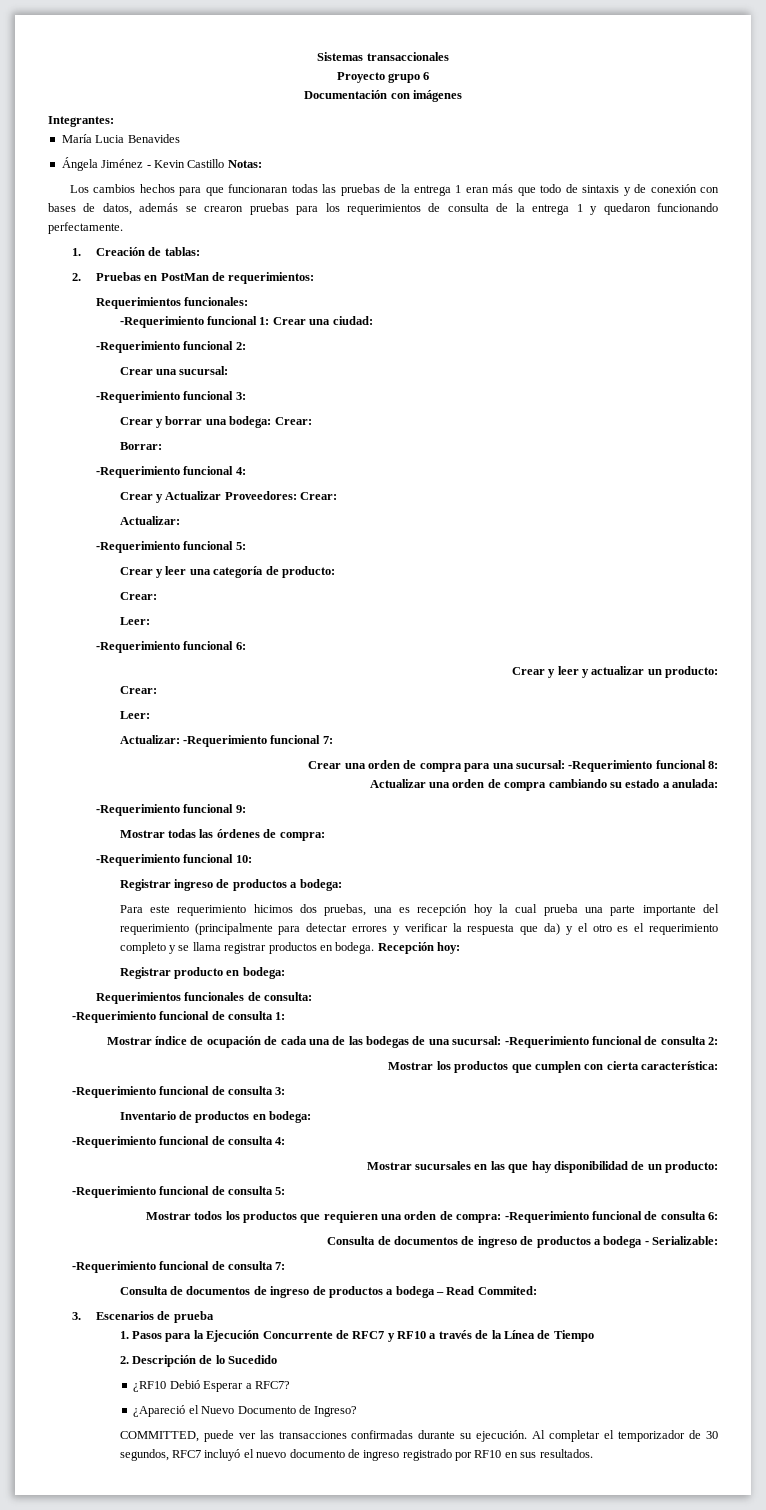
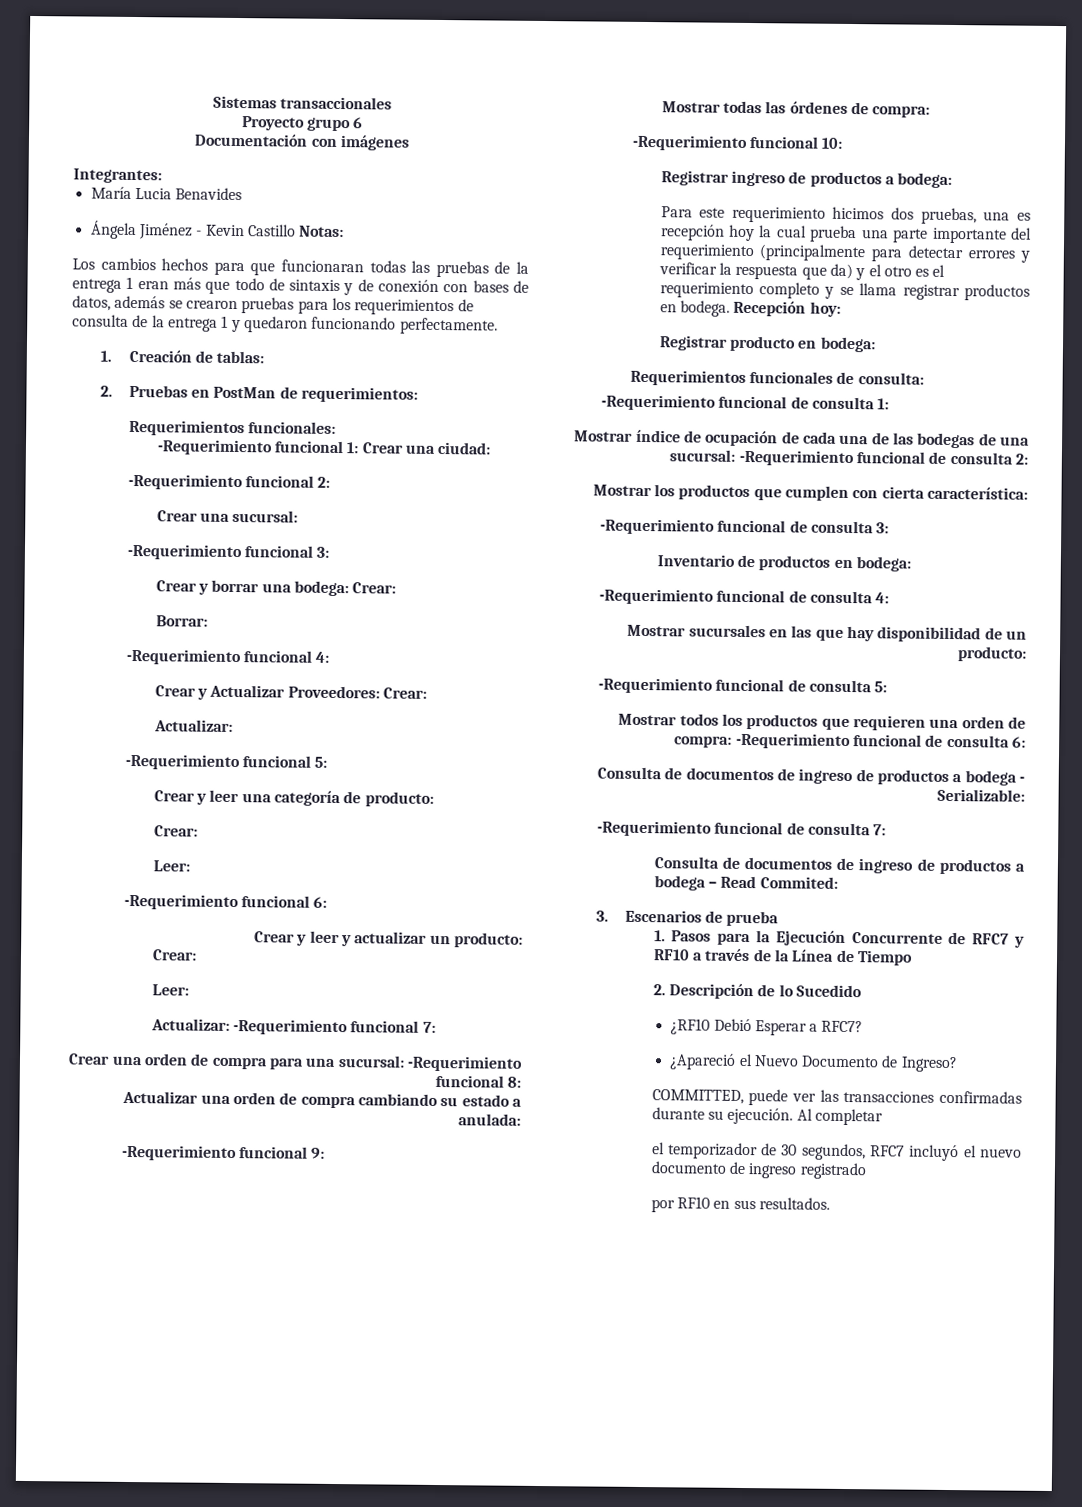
- Al completar el temporizador de 30 segundos, RFC7 incluyó el nuevo documento de ingreso registrado por RF10 en sus resultados.
+ Al completar
+ el temporizador de 30 segundos, RFC7 incluyó el nuevo documento de ingreso registrado
+ por RF10 en sus resultados.

